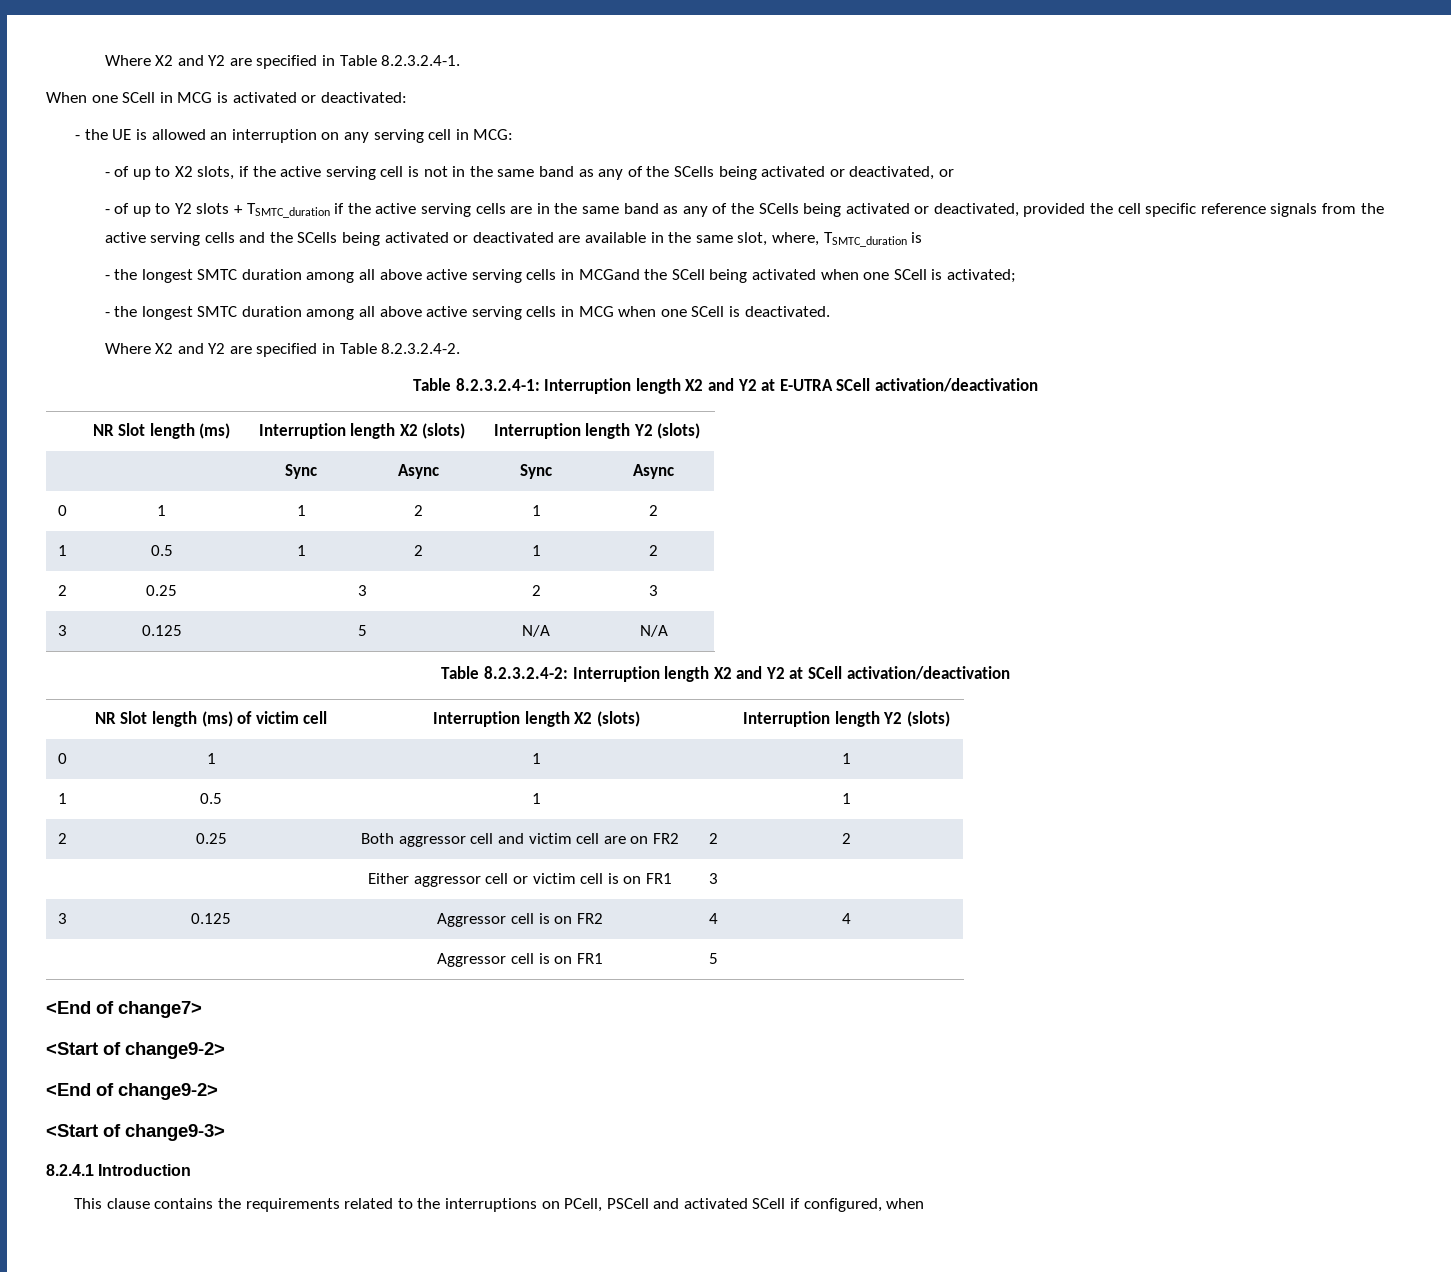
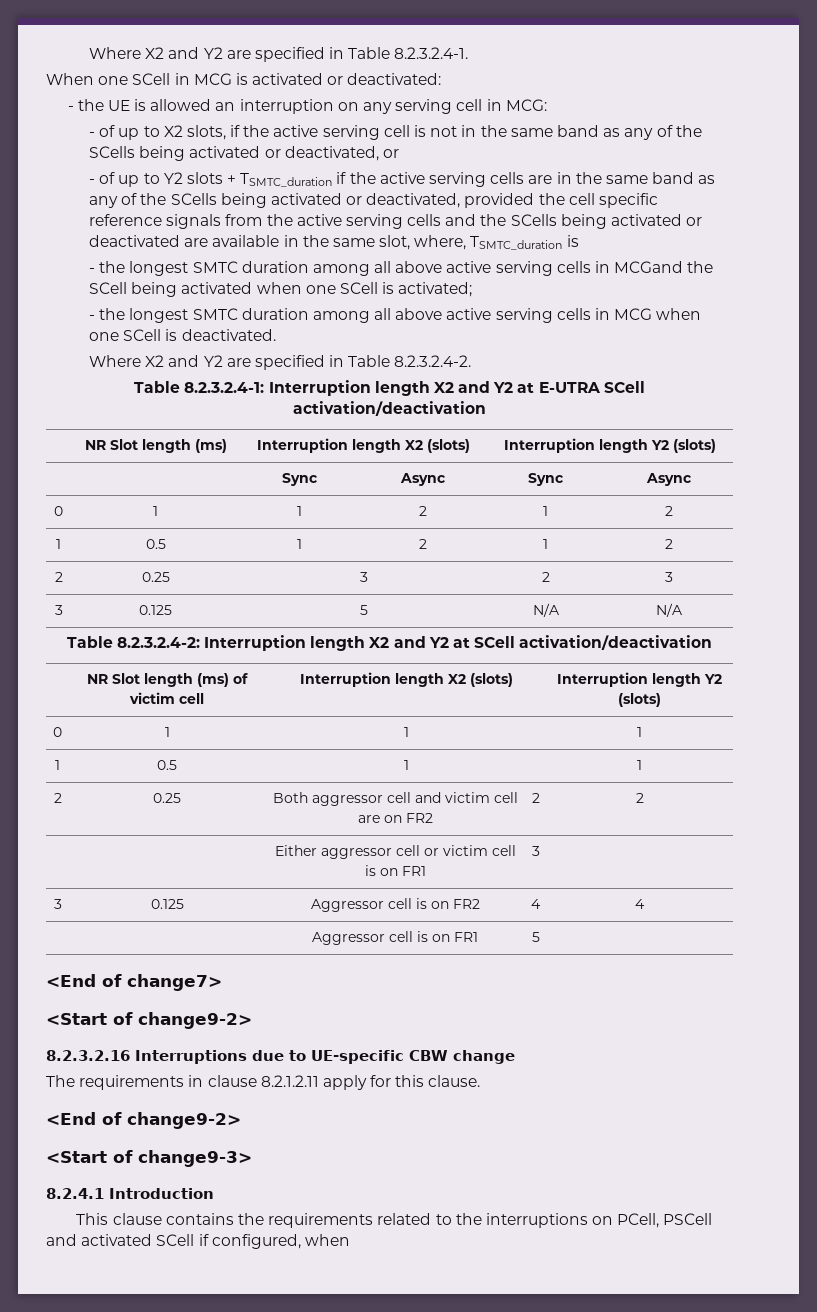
+ 8.2.3.2.16 Interruptions due to UE-specific CBW change
+ The requirements in clause 8.2.1.2.11 apply for this clause.

